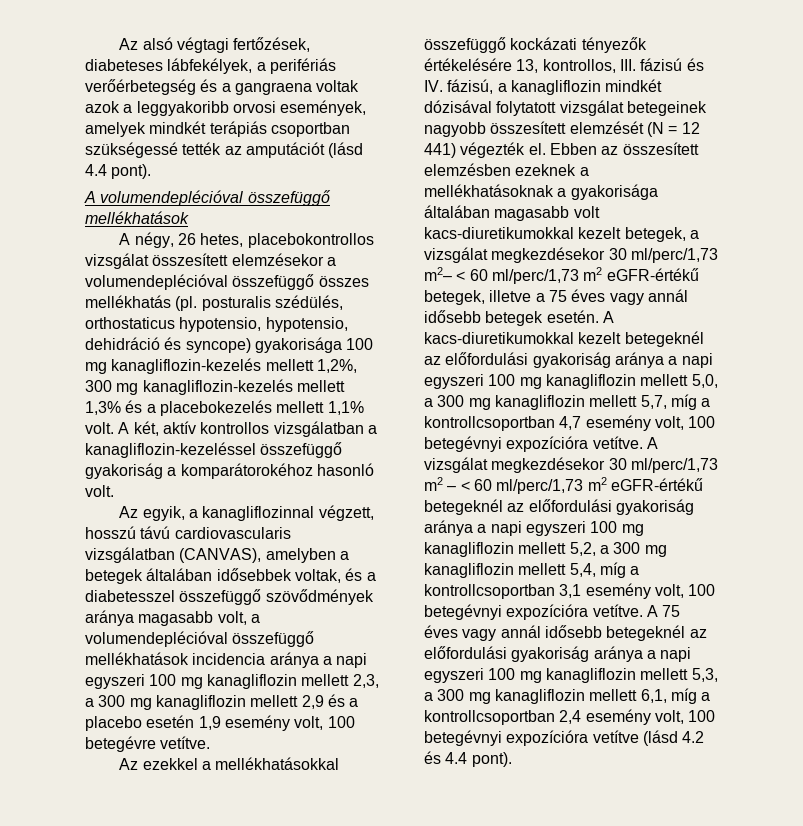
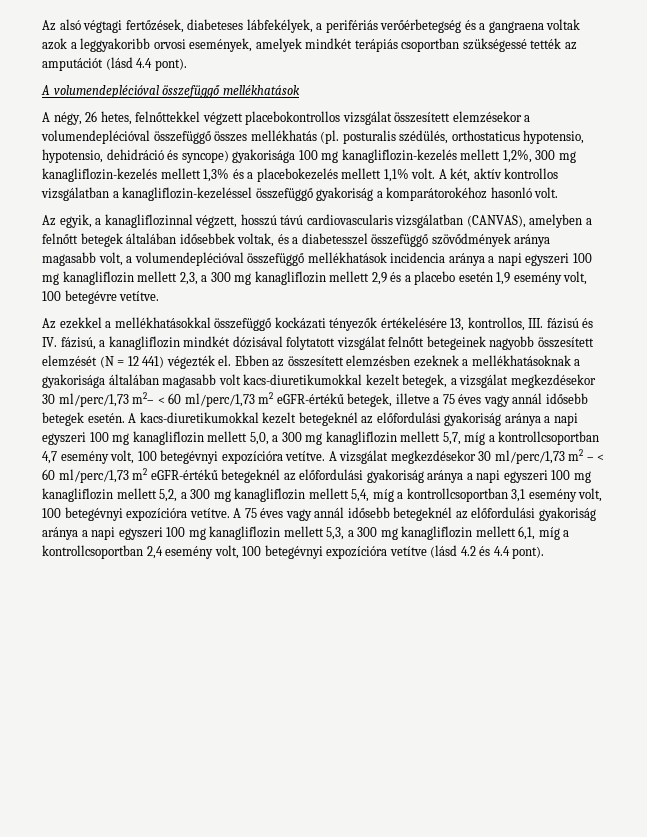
- A négy, 26 hetes, placebokontrollos vizsgálat összesített elemzésekor a volumendeplécióval összefüggő összes mellékhatás (pl. posturalis szédülés, orthostaticus hypotensio, hypotensio, dehidráció és syncope) gyakorisága 100 mg kanagliflozin-kezelés mellett 1,2%, 300 mg kanagliflozin-kezelés mellett 1,3% és a placebokezelés mellett 1,1% volt.
+ A négy, 26 hetes, felnőttekkel végzett placebokontrollos vizsgálat összesített elemzésekor a volumendeplécióval összefüggő összes mellékhatás (pl. posturalis szédülés, orthostaticus hypotensio, hypotensio, dehidráció és syncope) gyakorisága 100 mg kanagliflozin-kezelés mellett 1,2%, 300 mg kanagliflozin-kezelés mellett 1,3% és a placebokezelés mellett 1,1% volt.
- Az egyik, a kanagliflozinnal végzett, hosszú távú cardiovascularis vizsgálatban (CANVAS), amelyben a betegek általában idősebbek voltak, és a diabetesszel összefüggő szövődmények aránya magasabb volt, a volumendeplécióval összefüggő mellékhatások incidencia aránya a napi egyszeri 100 mg kanagliflozin mellett 2,3, a 300 mg kanagliflozin mellett 2,9 és a placebo esetén 1,9 esemény volt, 100 betegévre vetítve.
+ Az egyik, a kanagliflozinnal végzett, hosszú távú cardiovascularis vizsgálatban (CANVAS), amelyben a felnőtt betegek általában idősebbek voltak, és a diabetesszel összefüggő szövődmények aránya magasabb volt, a volumendeplécióval összefüggő mellékhatások incidencia aránya a napi egyszeri 100 mg kanagliflozin mellett 2,3, a 300 mg kanagliflozin mellett 2,9 és a placebo esetén 1,9 esemény volt, 100 betegévre vetítve.
- Az ezekkel a mellékhatásokkal összefüggő kockázati tényezők értékelésére 13, kontrollos, III. fázisú és IV. fázisú, a kanagliflozin mindkét dózisával folytatott vizsgálat betegeinek nagyobb összesített elemzését (N = 12 441) végezték el.
+ Az ezekkel a mellékhatásokkal összefüggő kockázati tényezők értékelésére 13, kontrollos, III. fázisú és IV. fázisú, a kanagliflozin mindkét dózisával folytatott vizsgálat felnőtt betegeinek nagyobb összesített elemzését (N = 12 441) végezték el.

